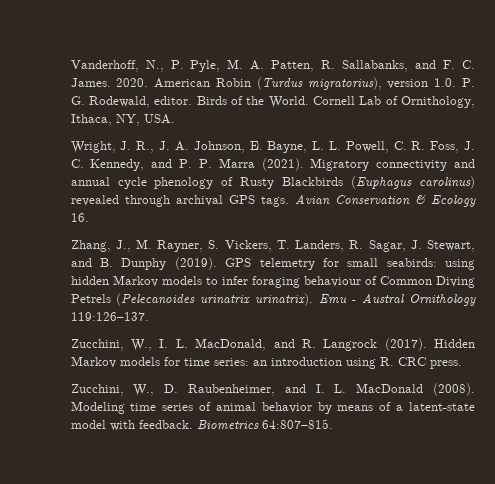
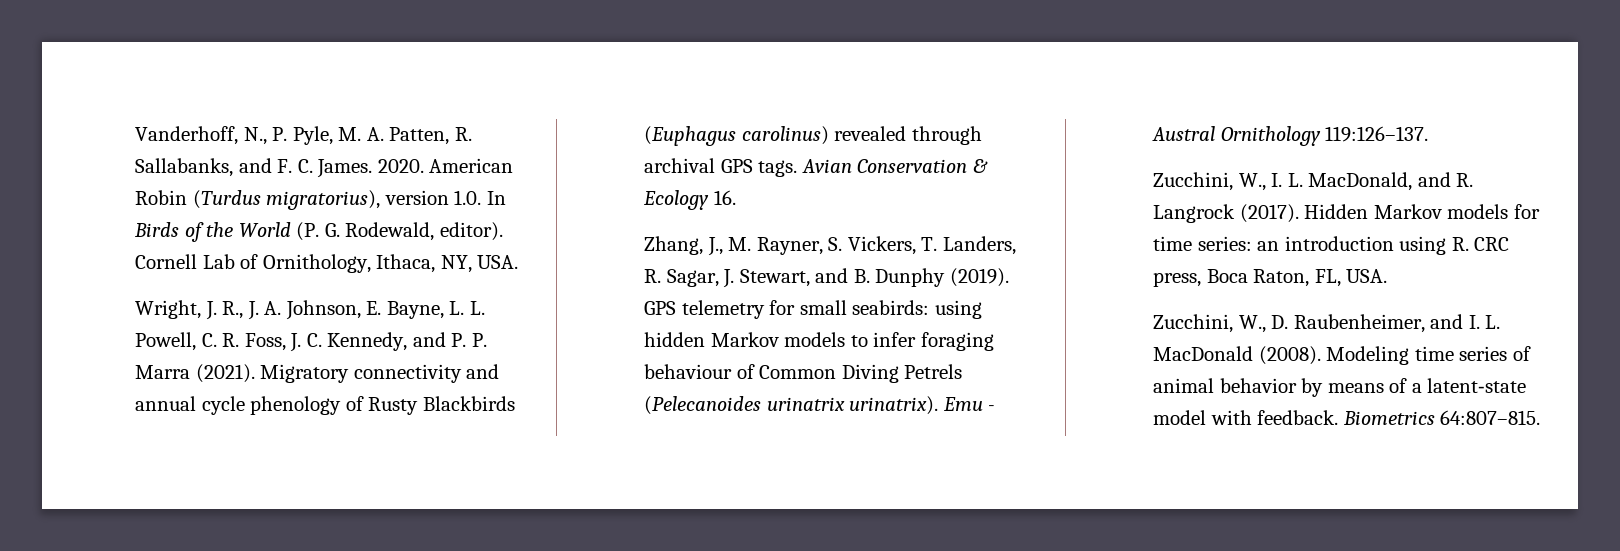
- American Robin (Turdus migratorius), version 1.0. P. G. Rodewald, editor. Birds of the World.
+ American Robin (Turdus migratorius), version 1.0. In Birds of the World (P. G. Rodewald, editor).
- Hidden Markov models for time series: an introduction using R. CRC press.
+ Hidden Markov models for time series: an introduction using R. CRC press, Boca Raton, FL, USA.

